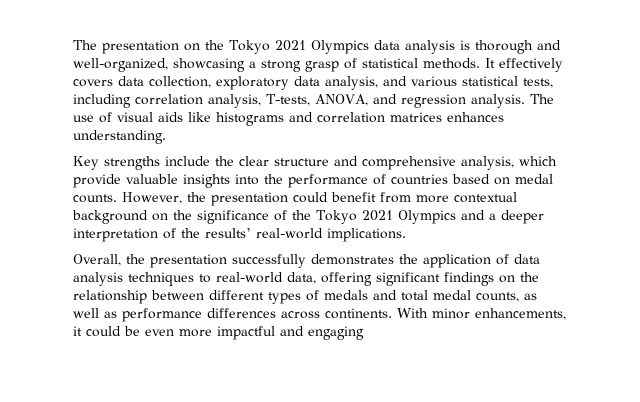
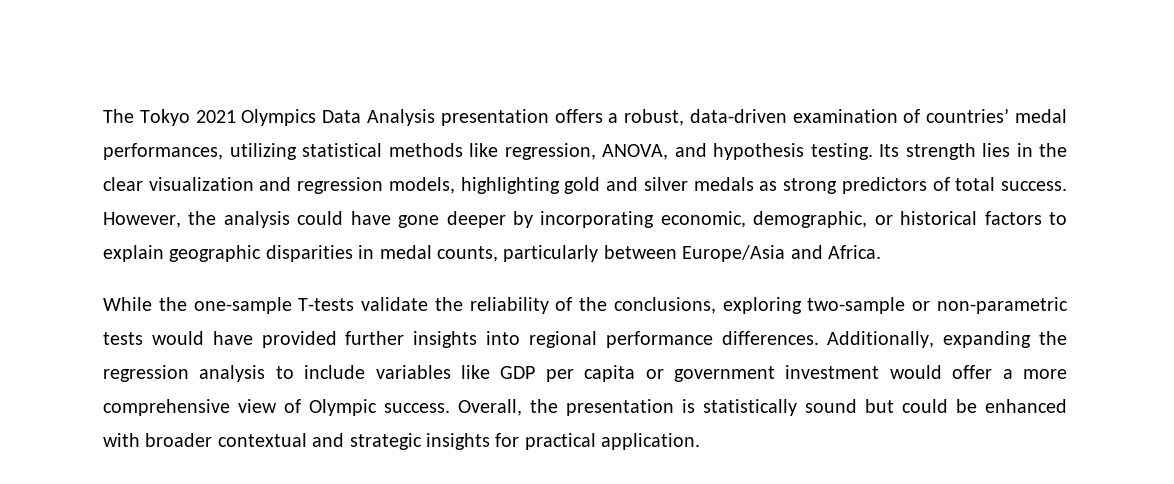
- The presentation on the Tokyo 2021 Olympics data analysis is thorough and well-organized, showcasing a strong grasp of statistical methods. It effectively covers data collection, exploratory data analysis, and various statistical tests, including correlation analysis, T-tests, ANOVA, and regression analysis. The use of visual aids like histograms and correlation matrices enhances understanding.
- Key strengths include the clear structure and comprehensive analysis, which provide valuable insights into the performance of countries based on medal counts. However, the presentation could benefit from more contextual background on the significance of the Tokyo 2021 Olympics and a deeper interpretation of the results’ real-world implications.
- Overall, the presentation successfully demonstrates the application of data analysis techniques to real-world data, offering significant findings on the relationship between different types of medals and total medal counts, as well as performance differences across continents. With minor enhancements, it could be even more impactful and engaging
+ The Tokyo 2021 Olympics Data Analysis presentation offers a robust, data-driven examination of countries’ medal performances, utilizing statistical methods like regression, ANOVA, and hypothesis testing. Its strength lies in the clear visualization and regression models, highlighting gold and silver medals as strong predictors of total success. However, the analysis could have gone deeper by incorporating economic, demographic, or historical factors to explain geographic disparities in medal counts, particularly between Europe/Asia and Africa.
+ While the one-sample T-tests validate the reliability of the conclusions, exploring two-sample or non-parametric tests would have provided further insights into regional performance differences. Additionally, expanding the regression analysis to include variables like GDP per capita or government investment would offer a more comprehensive view of Olympic success. Overall, the presentation is statistically sound but could be enhanced with broader contextual and strategic insights for practical application.

